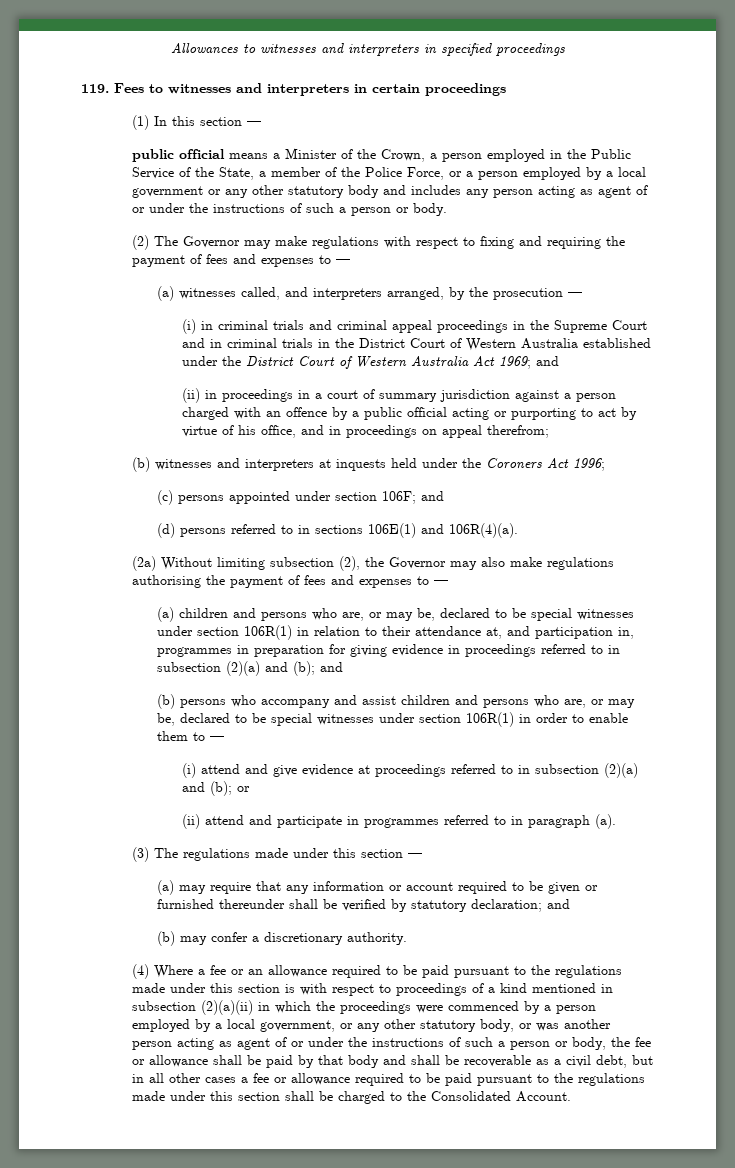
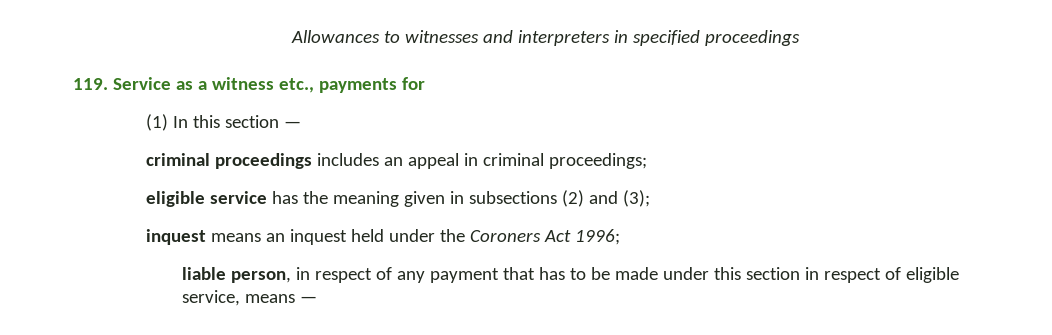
- 119. Fees to witnesses and interpreters in certain proceedings
+ 119. Service as a witness etc., payments for
- public official means a Minister of the Crown, a person employed in the Public Service of the State, a member of the Police Force, or a person employed by a local government or any other statutory body and includes any person acting as agent of or under the instructions of such a person or body.
- (2) The Governor may make regulations with respect to fixing and requiring the payment of fees and expenses to —
- (a) witnesses called, and interpreters arranged, by the prosecution —
- (i) in criminal trials and criminal appeal proceedings in the Supreme Court and in criminal trials in the District Court of Western Australia established under the District Court of Western Australia Act 1969; and
- (ii) in proceedings in a court of summary jurisdiction against a person charged with an offence by a public official acting or purporting to act by virtue of his office, and in proceedings on appeal therefrom;
- (b) witnesses and interpreters at inquests held under the Coroners Act 1996;
+ criminal proceedings includes an appeal in criminal proceedings;
+ eligible service has the meaning given in subsections (2) and (3);
+ inquest means an inquest held under the Coroners Act 1996;
- (c) persons appointed under section 106F; and
- (d) persons referred to in sections 106E(1) and 106R(4)(a).
- (2a) Without limiting subsection (2), the Governor may also make regulations authorising the payment of fees and expenses to —
- (a) children and persons who are, or may be, declared to be special witnesses under section 106R(1) in relation to their attendance at, and participation in, programmes in preparation for giving evidence in proceedings referred to in subsection (2)(a) and (b); and
- (b) persons who accompany and assist children and persons who are, or may be, declared to be special witnesses under section 106R(1) in order to enable them to —
- (i) attend and give evidence at proceedings referred to in subsection (2)(a) and (b); or
- (ii) attend and participate in programmes referred to in paragraph (a).
- (3) The regulations made under this section —
- (a) may require that any information or account required to be given or furnished thereunder shall be verified by statutory declaration; and
- (b) may confer a discretionary authority.
- (4) Where a fee or an allowance required to be paid pursuant to the regulations made under this section is with respect to proceedings of a kind mentioned in subsection (2)(a)(ii) in which the proceedings were commenced by a person employed by a local government, or any other statutory body, or was another person acting as agent of or under the instructions of such a person or body, the fee or allowance shall be paid by that body and shall be recoverable as a civil debt, but in all other cases a fee or allowance required to be paid pursuant to the regulations made under this section shall be charged to the Consolidated Account.
+ liable person, in respect of any payment that has to be made under this section in respect of eligible service, means —

